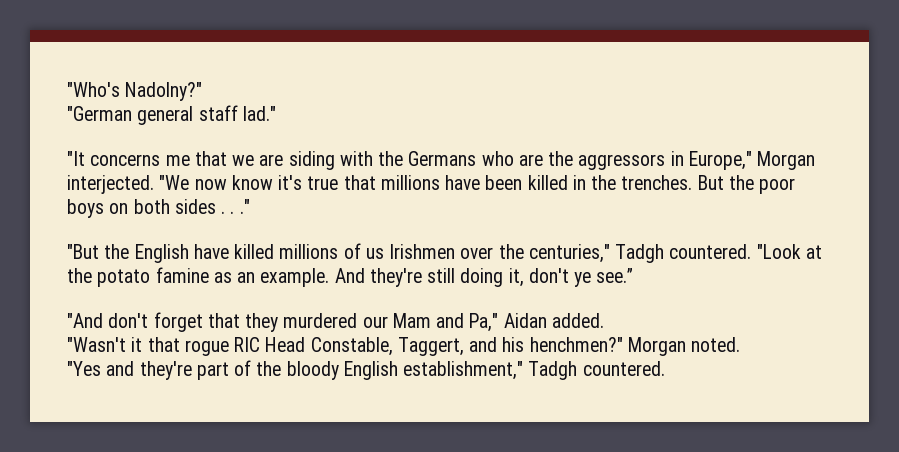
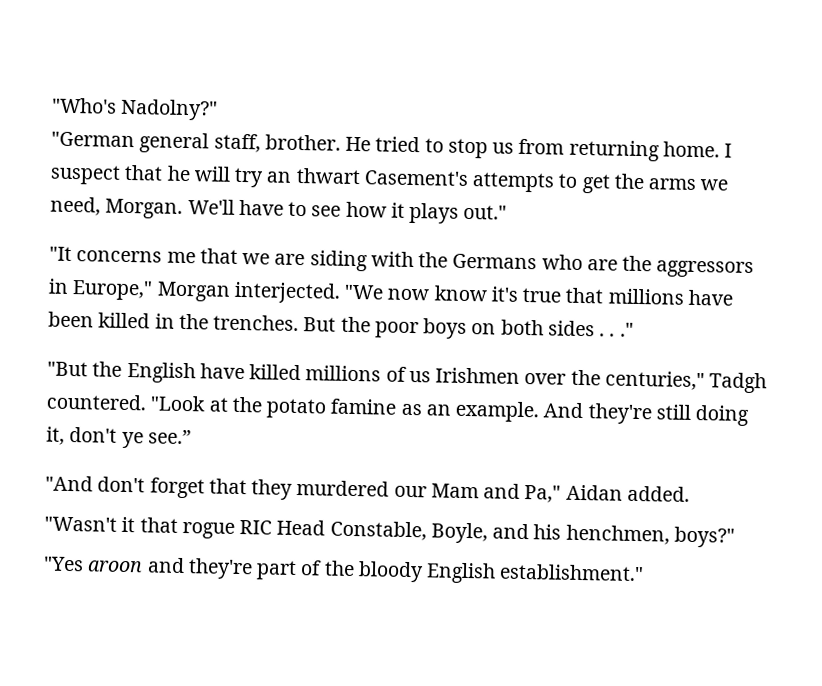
- "German general staff lad."
+ "German general staff, brother. He tried to stop us from returning home. I suspect that he will try an thwart Casement's attempts to get the arms we need, Morgan. We'll have to see how it plays out."
- "Wasn't it that rogue RIC Head Constable, Taggert, and his henchmen?" Morgan noted.
+ "Wasn't it that rogue RIC Head Constable, Boyle, and his henchmen, boys?"
- "Yes and they're part of the bloody English establishment," Tadgh countered.
+ "Yes aroon and they're part of the bloody English establishment."

